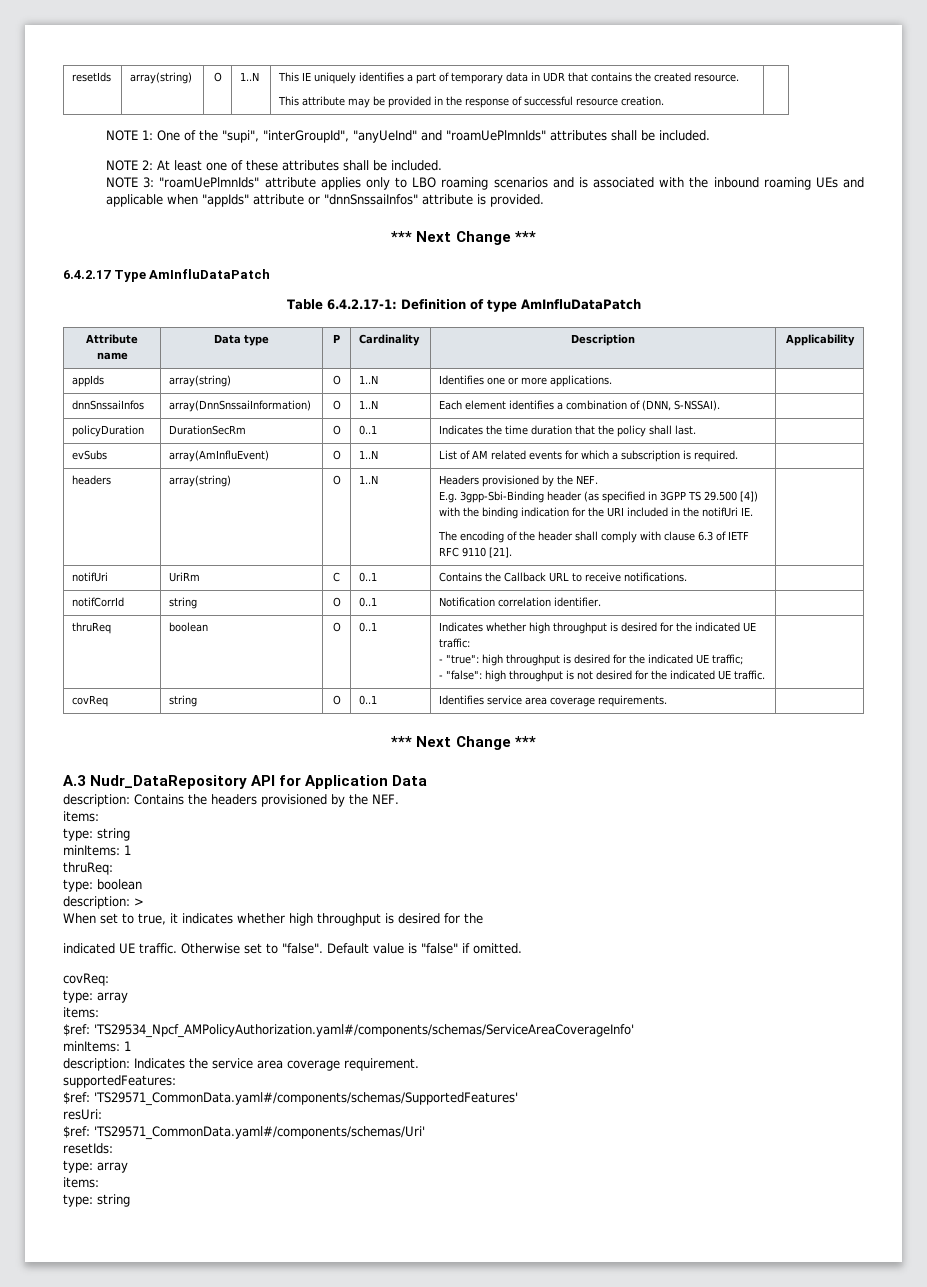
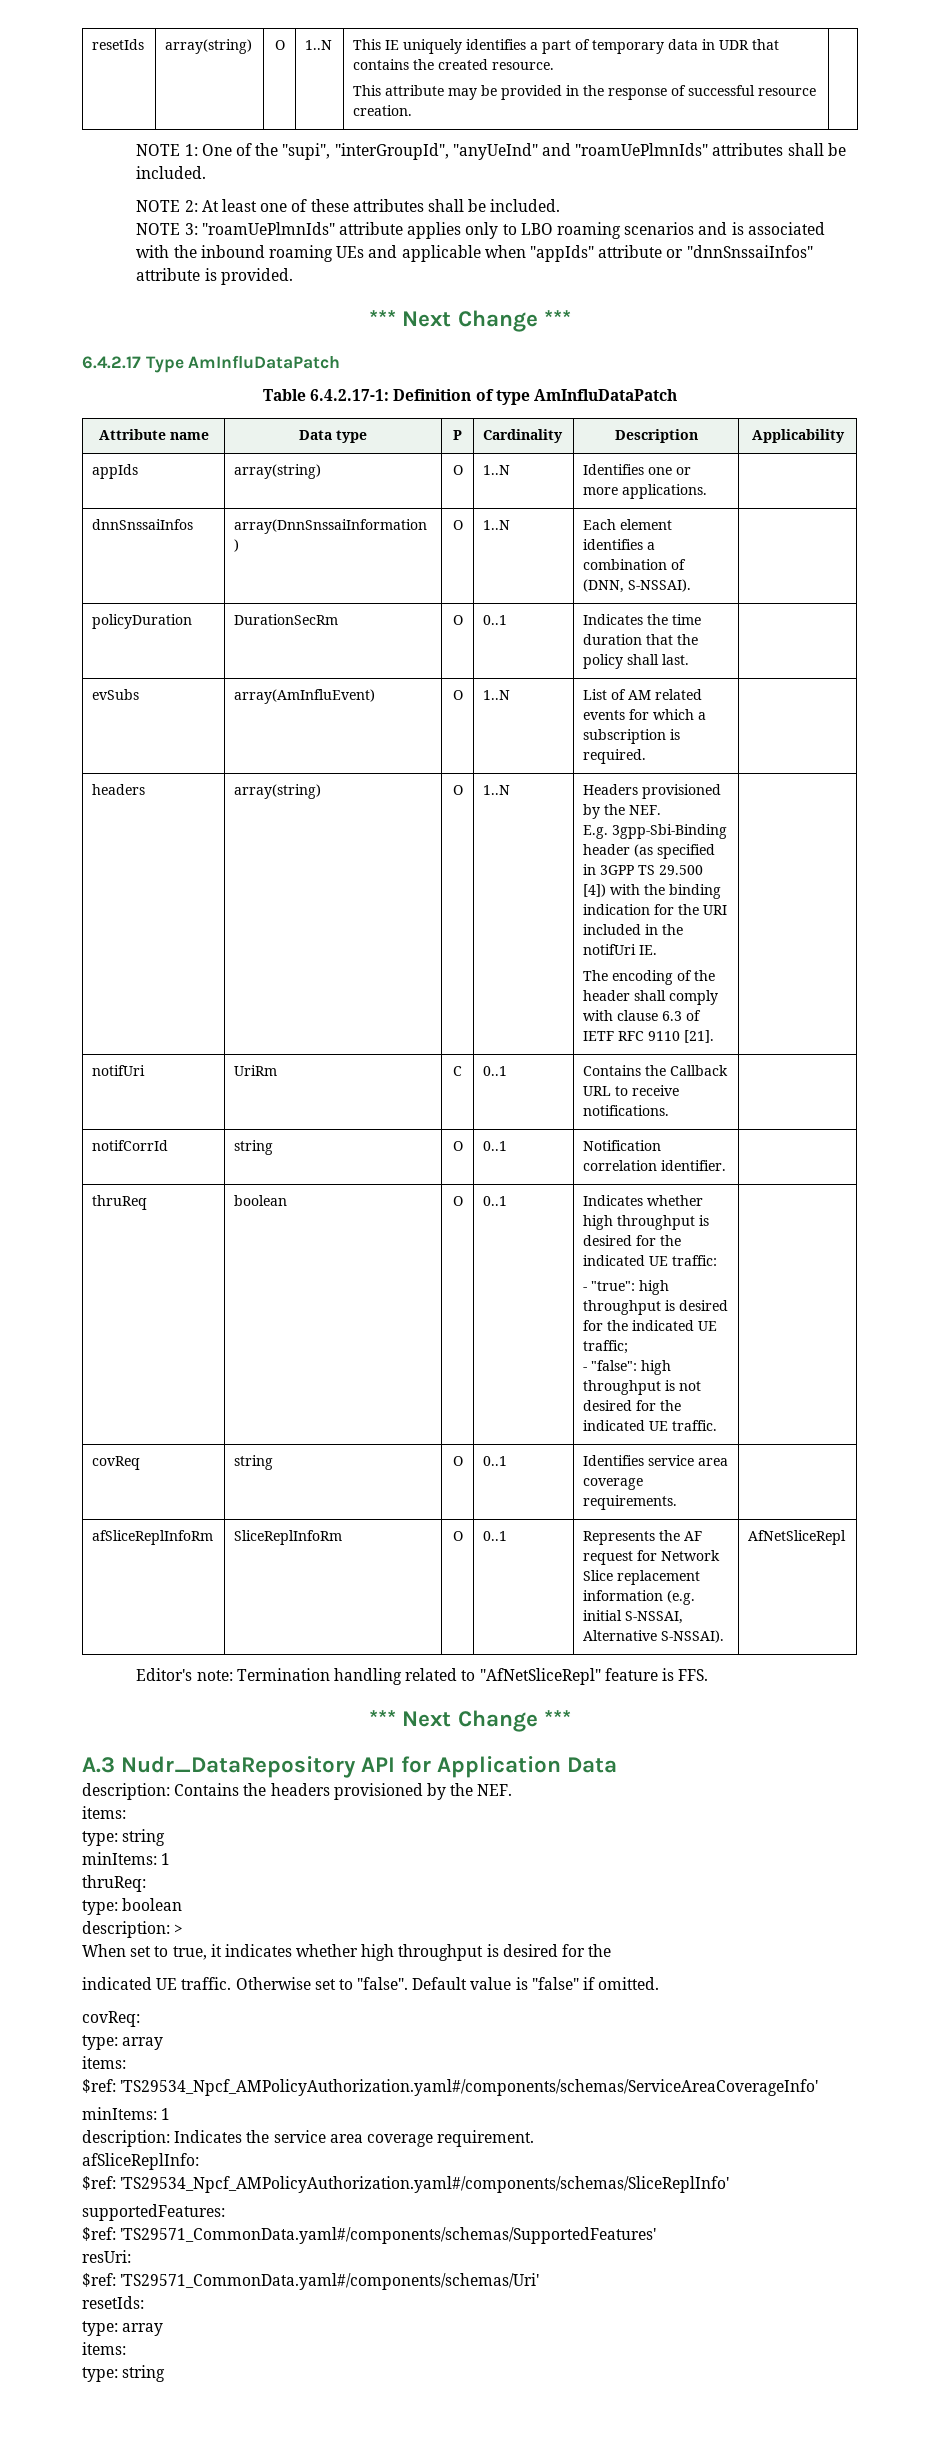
+ afSliceReplInfoRm | SliceReplInfoRm | O | 0..1 | Represents the AF request for Network Slice replacement information (e.g. initial S-NSSAI, Alternative S-NSSAI). | AfNetSliceRepl
+ Editor's note: Termination handling related to "AfNetSliceRepl" feature is FFS.
+ afSliceReplInfo:
+ $ref: 'TS29534_Npcf_AMPolicyAuthorization.yaml#/components/schemas/SliceReplInfo'

